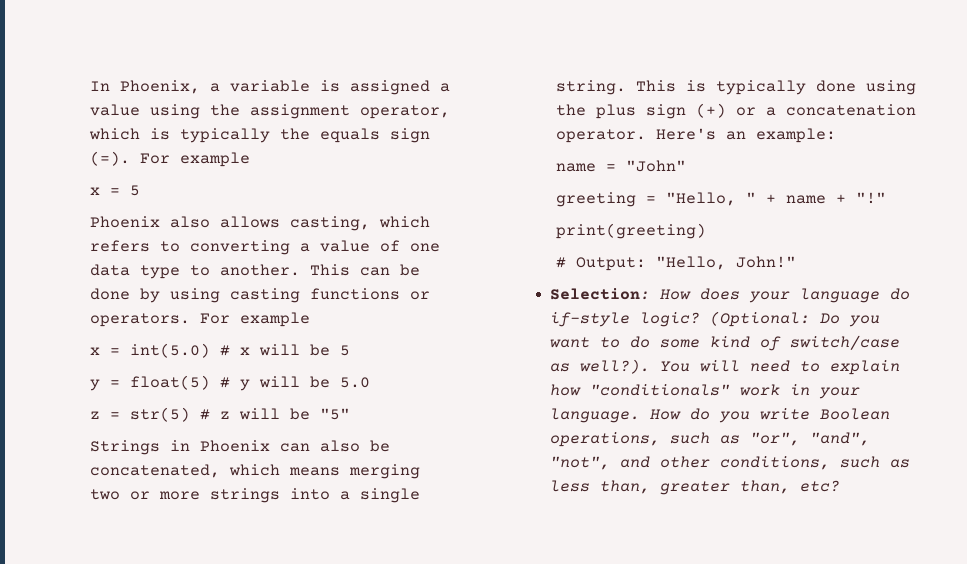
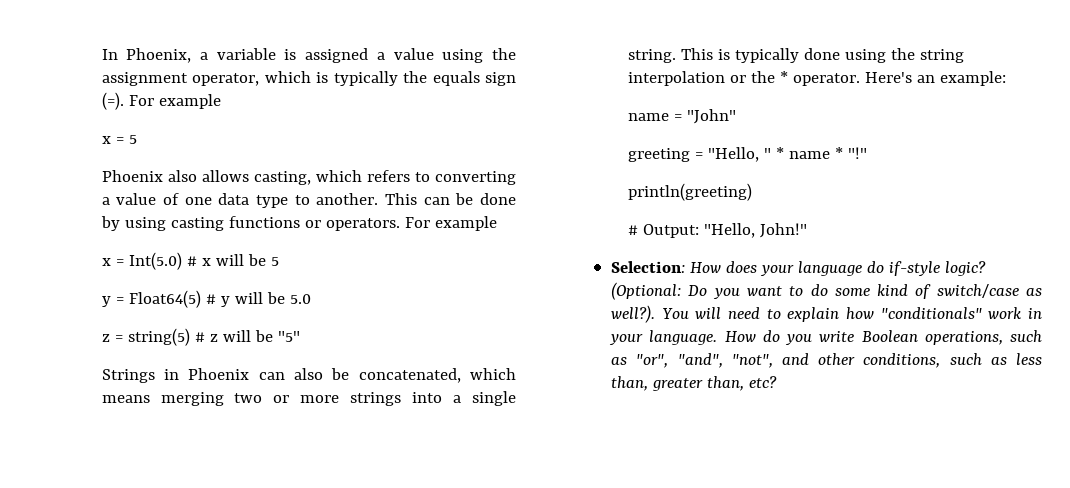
- x = int(5.0) # x will be 5
+ x = Int(5.0) # x will be 5
- y = float(5) # y will be 5.0
+ y = Float64(5) # y will be 5.0
- z = str(5) # z will be "5"
+ z = string(5) # z will be "5"
- This is typically done using the plus sign (+) or a concatenation operator.
+ This is typically done using the string interpolation or the * operator.
- greeting = "Hello, " + name + "!"
+ greeting = "Hello, " * name * "!"
- print(greeting)
+ println(greeting)

